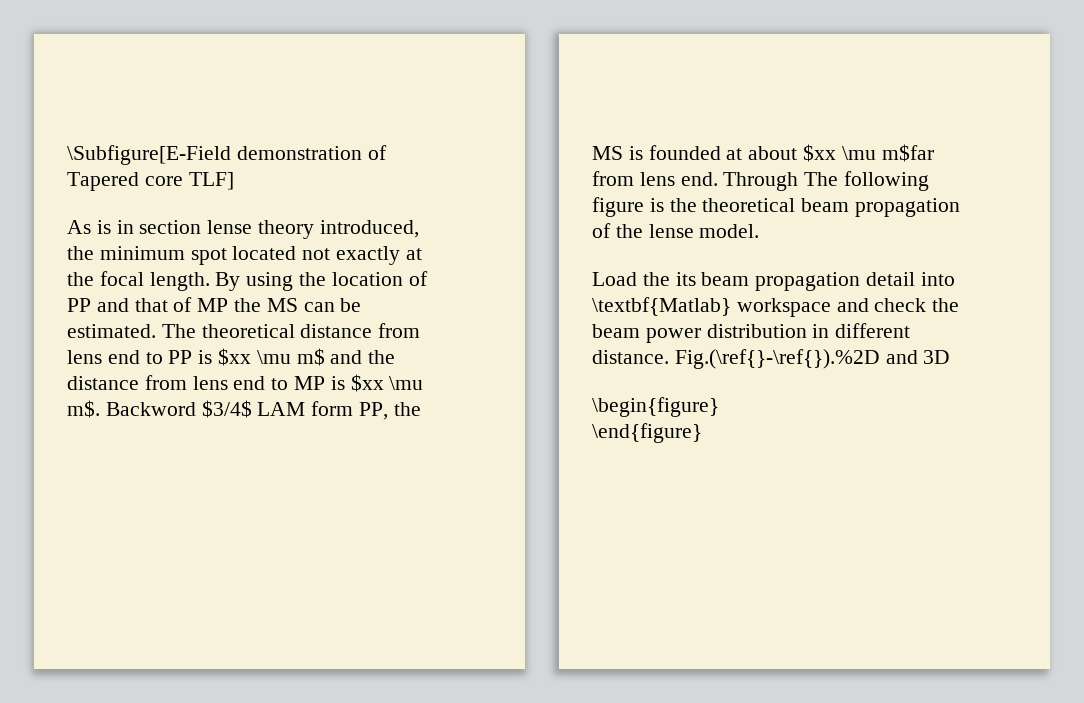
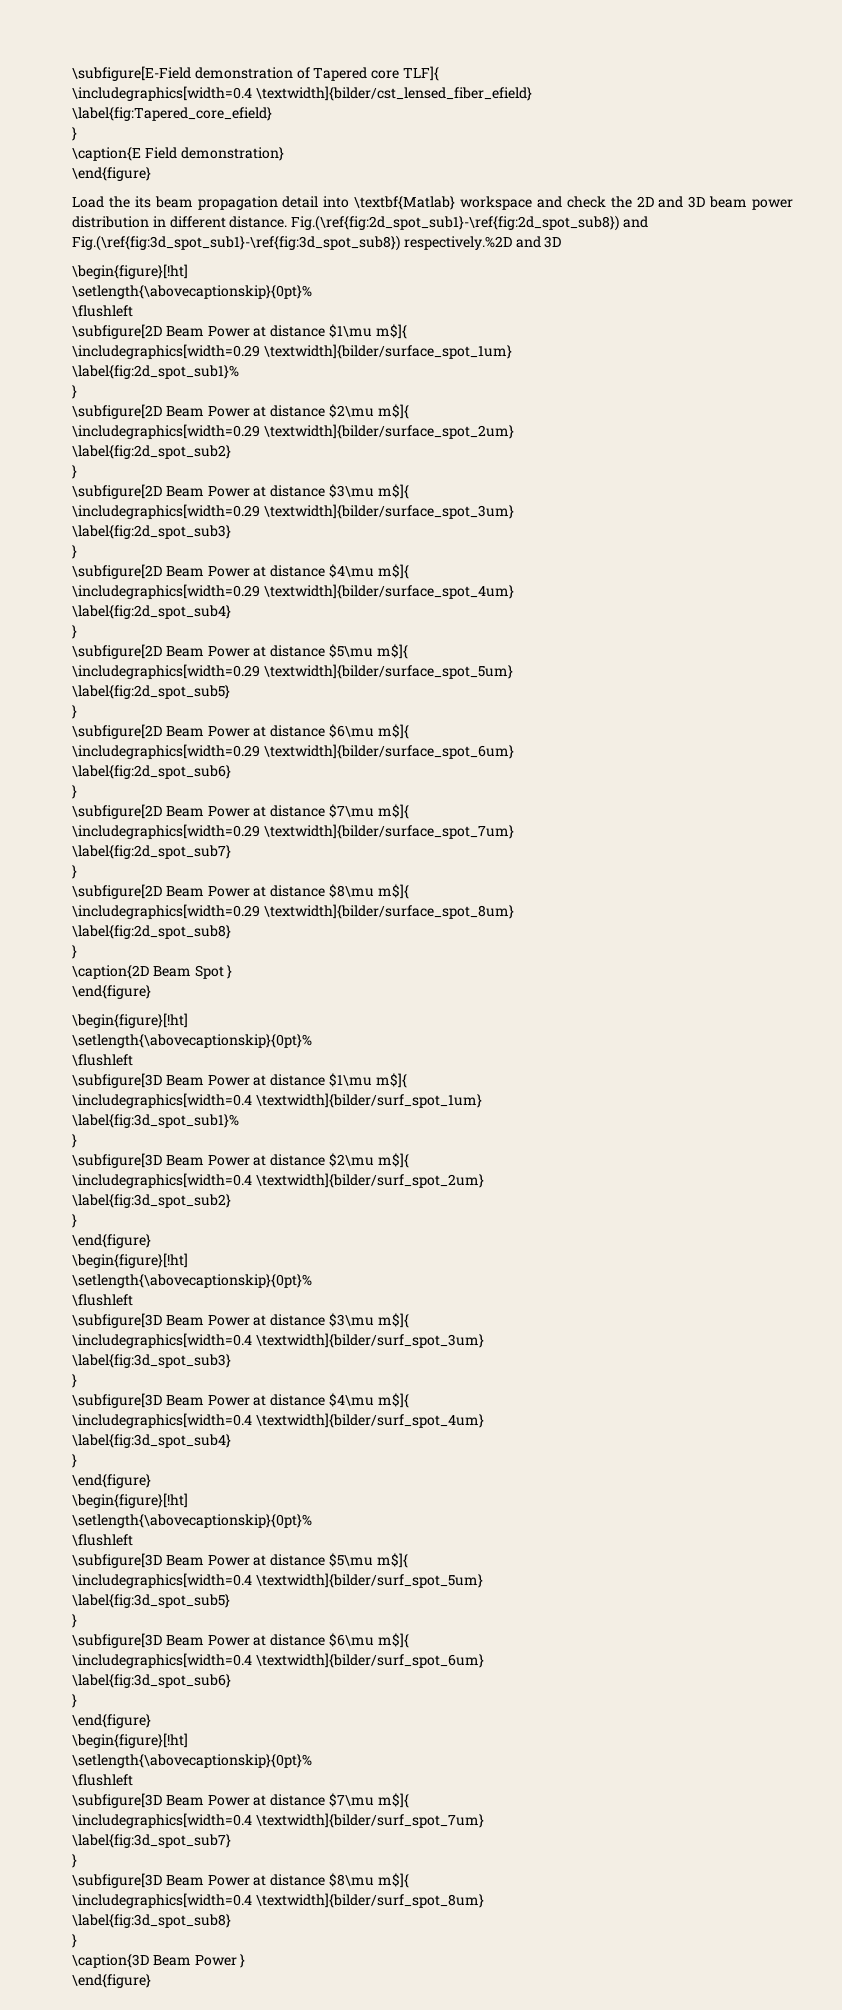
- \Subfigure[E-Field demonstration of Tapered core TLF]
- As is in section lense theory introduced, the minimum spot located not exactly at the focal length. By using the location of PP and that of MP the MS can be estimated. The theoretical distance from lens end to PP is $xx \mu m$ and the distance from lens end to MP is $xx \mu m$. Backword $3/4$ LAM form PP, the MS is founded at about $xx \mu m$far from lens end. Through The following figure is the theoretical beam propagation of the lense model.
+ \subfigure[E-Field demonstration of Tapered core TLF]{
+ \includegraphics[width=0.4 \textwidth]{bilder/cst_lensed_fiber_efield}
+ \label{fig:Tapered_core_efield}
+ }
+ \caption{E Field demonstration}
+ \end{figure}
- Load the its beam propagation detail into \textbf{Matlab} workspace and check the beam power distribution in different distance.
+ Load the its beam propagation detail into \textbf{Matlab} workspace and check the 2D and 3D beam power distribution in different distance.
- Fig.(\ref{}-\ref{}).%2D and 3D
- \begin{figure}
+ Fig.(\ref{fig:2d_spot_sub1}-\ref{fig:2d_spot_sub8}) and Fig.(\ref{fig:3d_spot_sub1}-\ref{fig:3d_spot_sub8}) respectively.%2D and 3D
+ \begin{figure}[!ht]
+ \setlength{\abovecaptionskip}{0pt}%
+ \flushleft
+ \subfigure[2D Beam Power at distance $1\mu m$]{
+ \includegraphics[width=0.29 \textwidth]{bilder/surface_spot_1um}
+ \label{fig:2d_spot_sub1}%
+ }
+ \subfigure[2D Beam Power at distance $2\mu m$]{
+ \includegraphics[width=0.29 \textwidth]{bilder/surface_spot_2um}
+ \label{fig:2d_spot_sub2}
+ }
+ \subfigure[2D Beam Power at distance $3\mu m$]{
+ \includegraphics[width=0.29 \textwidth]{bilder/surface_spot_3um}
+ \label{fig:2d_spot_sub3}
+ }
+ \subfigure[2D Beam Power at distance $4\mu m$]{
+ \includegraphics[width=0.29 \textwidth]{bilder/surface_spot_4um}
+ \label{fig:2d_spot_sub4}
+ }
+ \subfigure[2D Beam Power at distance $5\mu m$]{
+ \includegraphics[width=0.29 \textwidth]{bilder/surface_spot_5um}
+ \label{fig:2d_spot_sub5}
+ }
+ \subfigure[2D Beam Power at distance $6\mu m$]{
+ \includegraphics[width=0.29 \textwidth]{bilder/surface_spot_6um}
+ \label{fig:2d_spot_sub6}
+ }
+ \subfigure[2D Beam Power at distance $7\mu m$]{
+ \includegraphics[width=0.29 \textwidth]{bilder/surface_spot_7um}
+ \label{fig:2d_spot_sub7}
+ }
+ \subfigure[2D Beam Power at distance $8\mu m$]{
+ \includegraphics[width=0.29 \textwidth]{bilder/surface_spot_8um}
+ \label{fig:2d_spot_sub8}
+ }
+ \caption{2D Beam Spot }
+ \end{figure}
+ \begin{figure}[!ht]
+ \setlength{\abovecaptionskip}{0pt}%
+ \flushleft
+ \subfigure[3D Beam Power at distance $1\mu m$]{
+ \includegraphics[width=0.4 \textwidth]{bilder/surf_spot_1um}
+ \label{fig:3d_spot_sub1}%
+ }
+ \subfigure[3D Beam Power at distance $2\mu m$]{
+ \includegraphics[width=0.4 \textwidth]{bilder/surf_spot_2um}
+ \label{fig:3d_spot_sub2}
+ }
+ \end{figure}
+ \begin{figure}[!ht]
+ \setlength{\abovecaptionskip}{0pt}%
+ \flushleft
+ \subfigure[3D Beam Power at distance $3\mu m$]{
+ \includegraphics[width=0.4 \textwidth]{bilder/surf_spot_3um}
+ \label{fig:3d_spot_sub3}
+ }
+ \subfigure[3D Beam Power at distance $4\mu m$]{
+ \includegraphics[width=0.4 \textwidth]{bilder/surf_spot_4um}
+ \label{fig:3d_spot_sub4}
+ }
+ \end{figure}
+ \begin{figure}[!ht]
+ \setlength{\abovecaptionskip}{0pt}%
+ \flushleft
+ \subfigure[3D Beam Power at distance $5\mu m$]{
+ \includegraphics[width=0.4 \textwidth]{bilder/surf_spot_5um}
+ \label{fig:3d_spot_sub5}
+ }
+ \subfigure[3D Beam Power at distance $6\mu m$]{
+ \includegraphics[width=0.4 \textwidth]{bilder/surf_spot_6um}
+ \label{fig:3d_spot_sub6}
+ }
+ \end{figure}
+ \begin{figure}[!ht]
+ \setlength{\abovecaptionskip}{0pt}%
+ \flushleft
+ \subfigure[3D Beam Power at distance $7\mu m$]{
+ \includegraphics[width=0.4 \textwidth]{bilder/surf_spot_7um}
+ \label{fig:3d_spot_sub7}
+ }
+ \subfigure[3D Beam Power at distance $8\mu m$]{
+ \includegraphics[width=0.4 \textwidth]{bilder/surf_spot_8um}
+ \label{fig:3d_spot_sub8}
+ }
+ \caption{3D Beam Power }

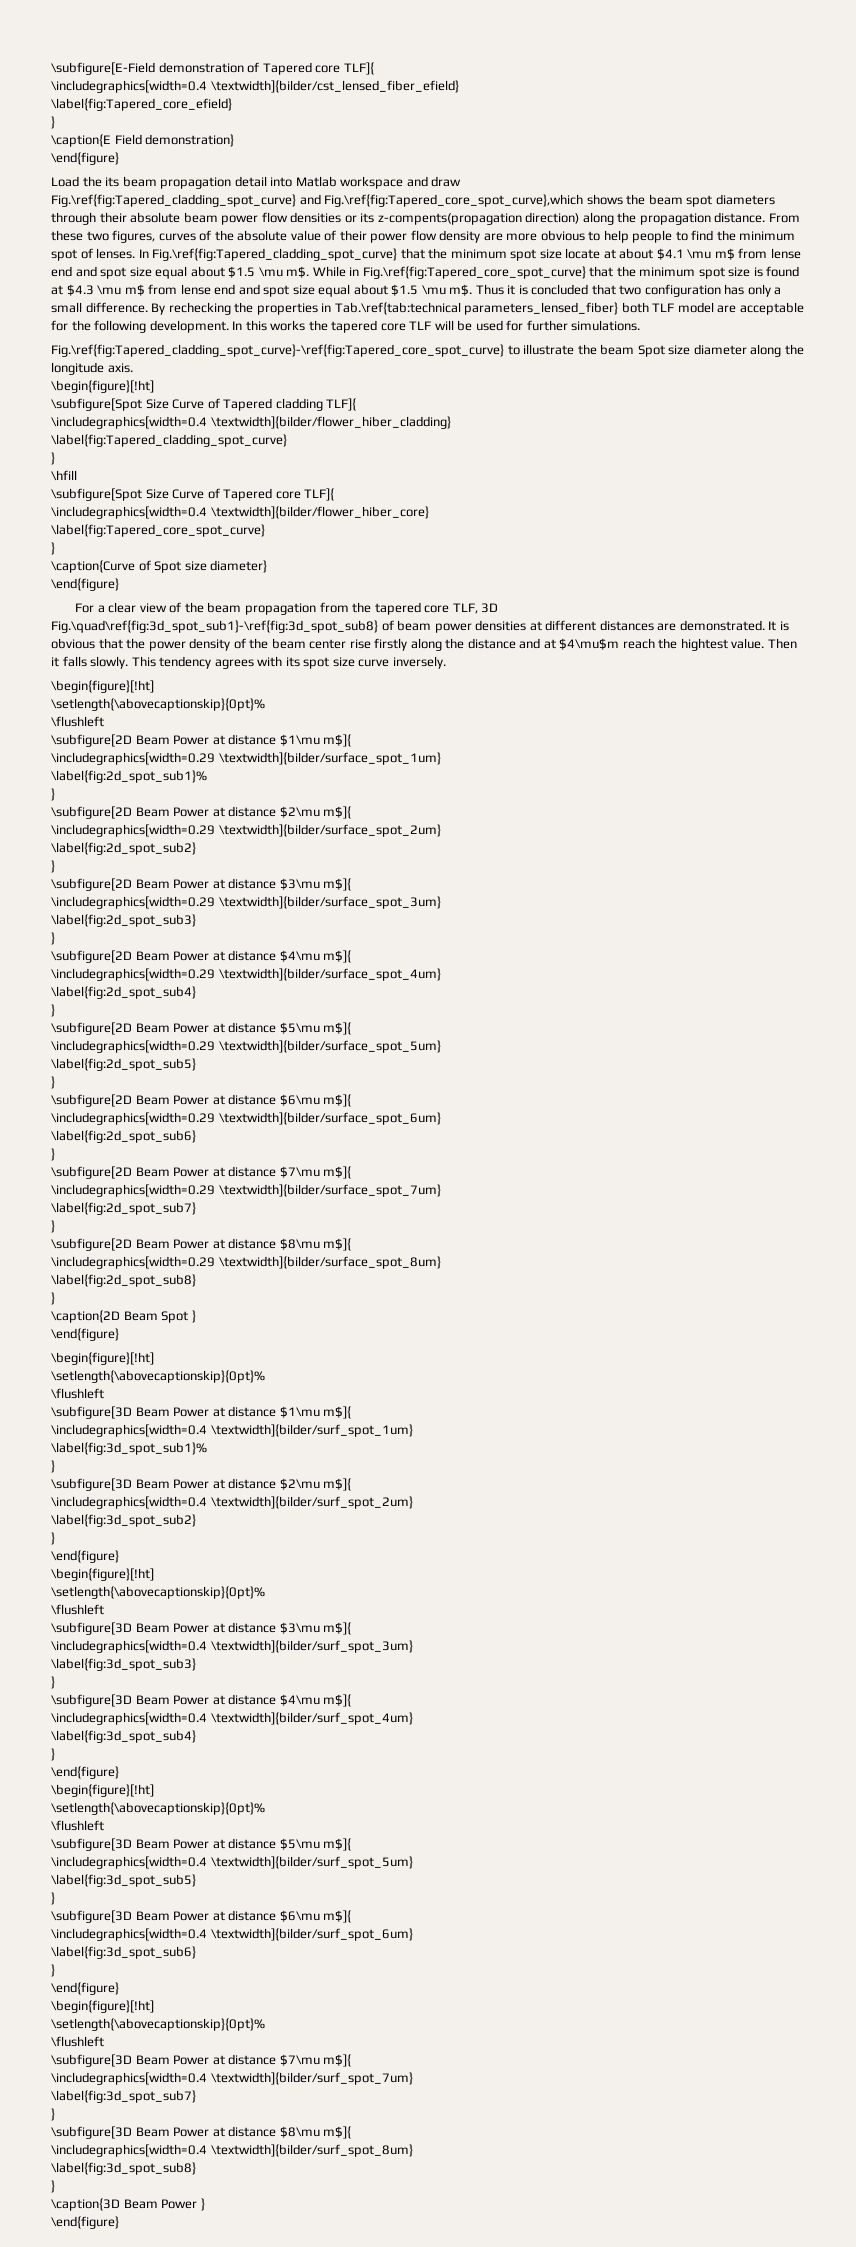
- Load the its beam propagation detail into \textbf{Matlab} workspace and check the 2D and 3D beam power distribution in different distance. Fig.(\ref{fig:2d_spot_sub1}-\ref{fig:2d_spot_sub8}) and Fig.(\ref{fig:3d_spot_sub1}-\ref{fig:3d_spot_sub8}) respectively.%2D and 3D
+ Load the its beam propagation detail into Matlab workspace and draw
+ Fig.\ref{fig:Tapered_cladding_spot_curve} and Fig.\ref{fig:Tapered_core_spot_curve},which shows the beam spot diameters through their absolute beam power flow densities or its z-compents(propagation direction) along the propagation distance. From these two figures, curves of the absolute value of their power flow density are more obvious to help people to find the minimum spot of lenses. In Fig.\ref{fig:Tapered_cladding_spot_curve} that the minimum spot size locate at about $4.1 \mu m$ from lense end and spot size equal about $1.5 \mu m$. While in Fig.\ref{fig:Tapered_core_spot_curve} that the minimum spot size is found at $4.3 \mu m$ from lense end and spot size equal about $1.5 \mu m$. Thus it is concluded that two configuration has only a small difference. By rechecking the properties in Tab.\ref{tab:technical parameters_lensed_fiber} both TLF model are acceptable for the following development. In this works the tapered core TLF will be used for further simulations.
+ Fig.\ref{fig:Tapered_cladding_spot_curve}-\ref{fig:Tapered_core_spot_curve} to illustrate the beam Spot size diameter along the longitude axis.
+ \begin{figure}[!ht]
+ \subfigure[Spot Size Curve of Tapered cladding TLF]{
+ \includegraphics[width=0.4 \textwidth]{bilder/flower_hiber_cladding}
+ \label{fig:Tapered_cladding_spot_curve}
+ }
+ \hfill
+ \subfigure[Spot Size Curve of Tapered core TLF]{
+ \includegraphics[width=0.4 \textwidth]{bilder/flower_hiber_core}
+ \label{fig:Tapered_core_spot_curve}
+ }
+ \caption{Curve of Spot size diameter}
+ \end{figure}
+ For a clear view of the beam propagation from the tapered core TLF, 3D Fig.\quad\ref{fig:3d_spot_sub1}-\ref{fig:3d_spot_sub8} of beam power densities at different distances are demonstrated. It is obvious that the power density of the beam center rise firstly along the distance and at $4\mu$m reach the hightest value. Then it falls slowly. This tendency agrees with its spot size curve inversely.

